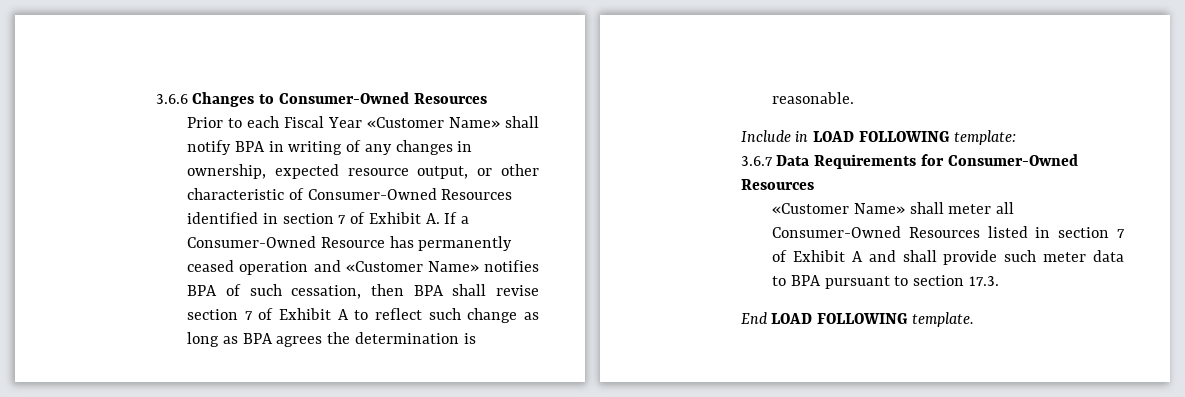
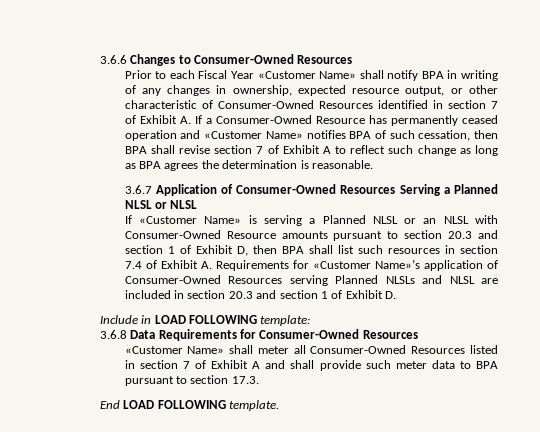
+ 3.6.7 Application of Consumer-Owned Resources Serving a Planned NLSL or NLSL
+ If «Customer Name» is serving a Planned NLSL or an NLSL with Consumer-Owned Resource amounts pursuant to section 20.3 and section 1 of Exhibit D, then BPA shall list such resources in section 7.4 of Exhibit A. Requirements for «Customer Name»’s application of Consumer-Owned Resources serving Planned NLSLs and NLSL are included in section 20.3 and section 1 of Exhibit D.
- 3.6.7 Data Requirements for Consumer-Owned Resources
+ 3.6.8 Data Requirements for Consumer-Owned Resources

